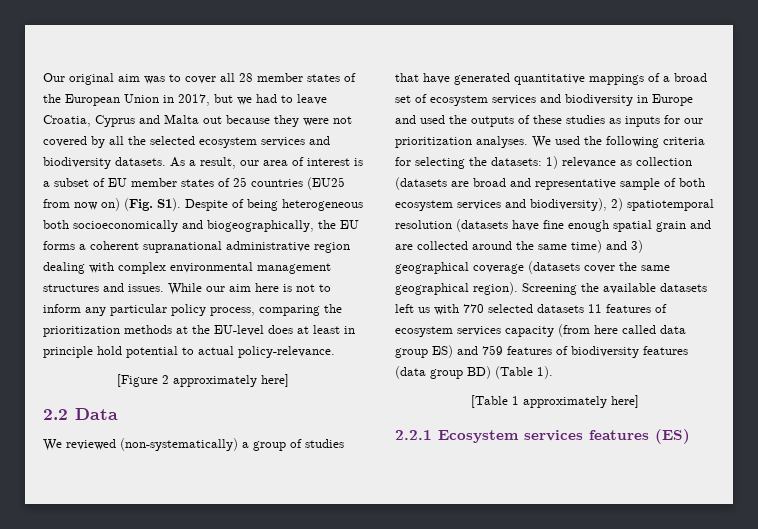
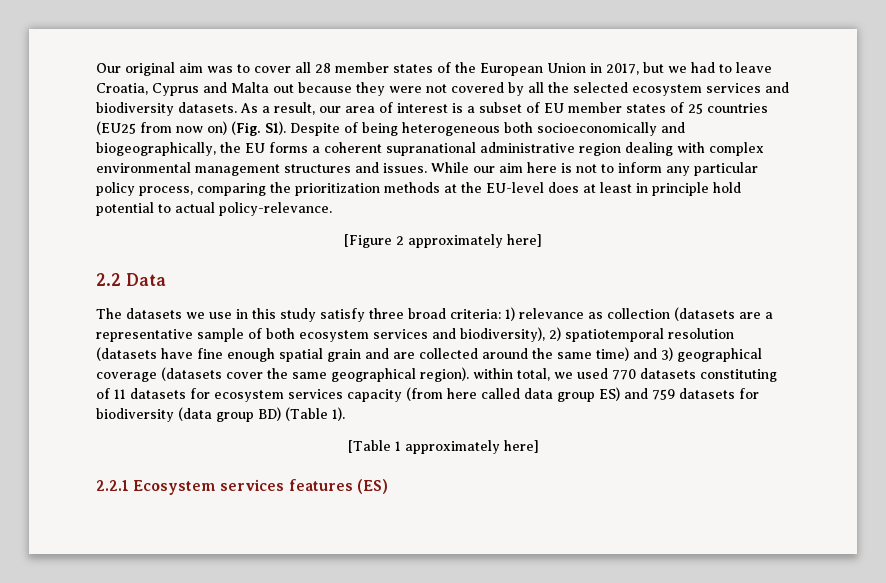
- We reviewed (non-systematically) a group of studies that have generated quantitative mappings of a broad set of ecosystem services and biodiversity in Europe and used the outputs of these studies as inputs for our prioritization analyses. We used the following criteria for selecting the datasets: 1) relevance as collection (datasets are broad and representative sample of both ecosystem services and biodiversity), 2) spatiotemporal resolution (datasets have fine enough spatial grain and are collected around the same time) and 3) geographical coverage (datasets cover the same geographical region). Screening the available datasets left us with 770 selected datasets 11 features of ecosystem services capacity (from here called data group ES) and 759 features of biodiversity features (data group BD) (Table 1).
+ The datasets we use in this study satisfy three broad criteria: 1) relevance as collection (datasets are a representative sample of both ecosystem services and biodiversity), 2) spatiotemporal resolution (datasets have fine enough spatial grain and are collected around the same time) and 3) geographical coverage (datasets cover the same geographical region). within total, we used 770 datasets constituting of 11 datasets for ecosystem services capacity (from here called data group ES) and 759 datasets for biodiversity (data group BD) (Table 1).

